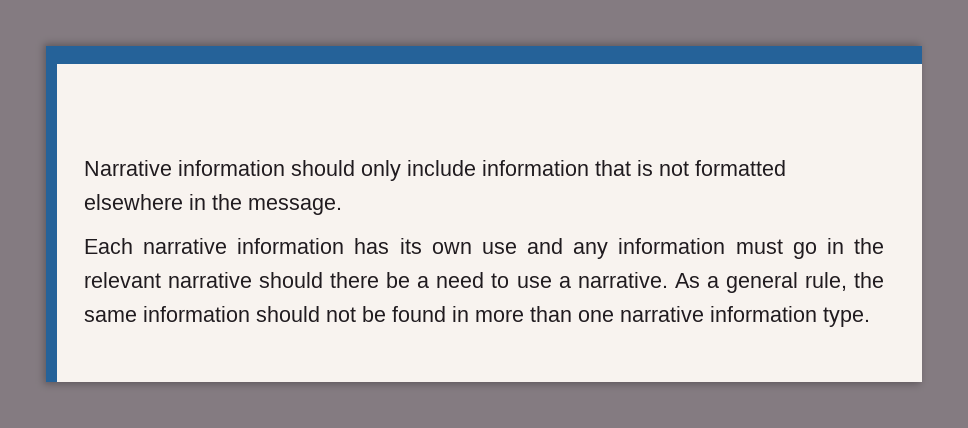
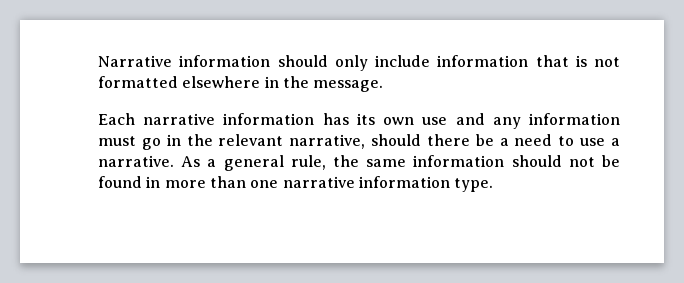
- Each narrative information has its own use and any information must go in the relevant narrative should there be a need to use a narrative.
+ Each narrative information has its own use and any information must go in the relevant narrative, should there be a need to use a narrative.

